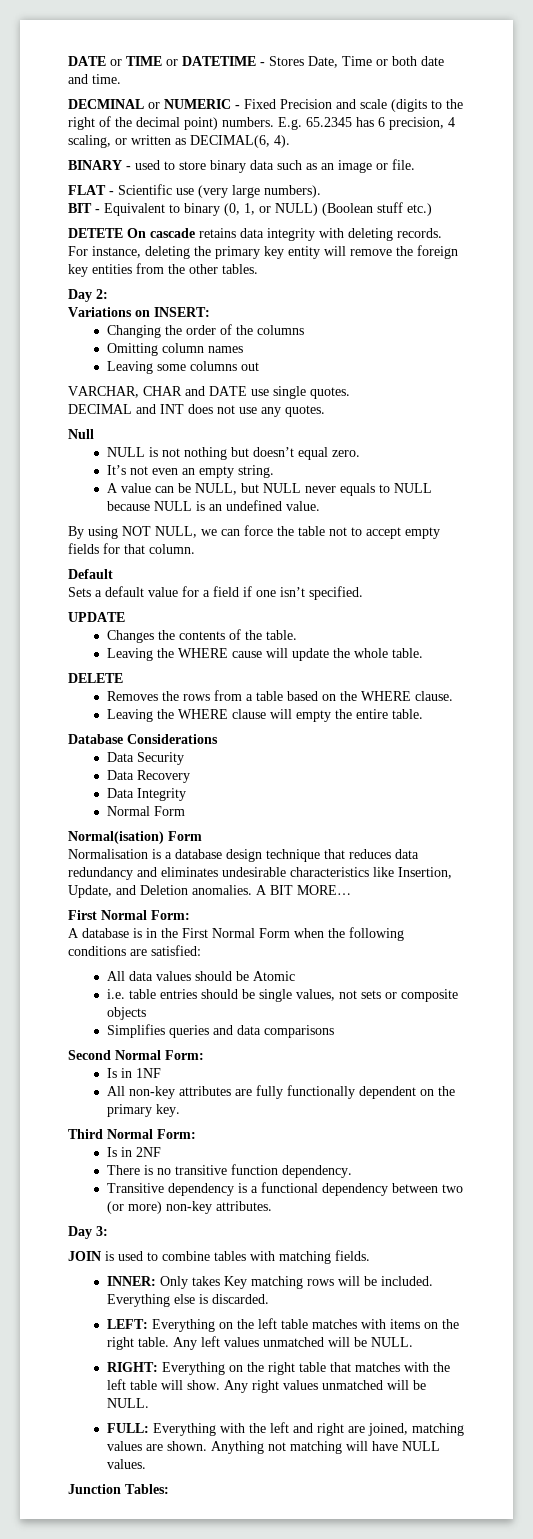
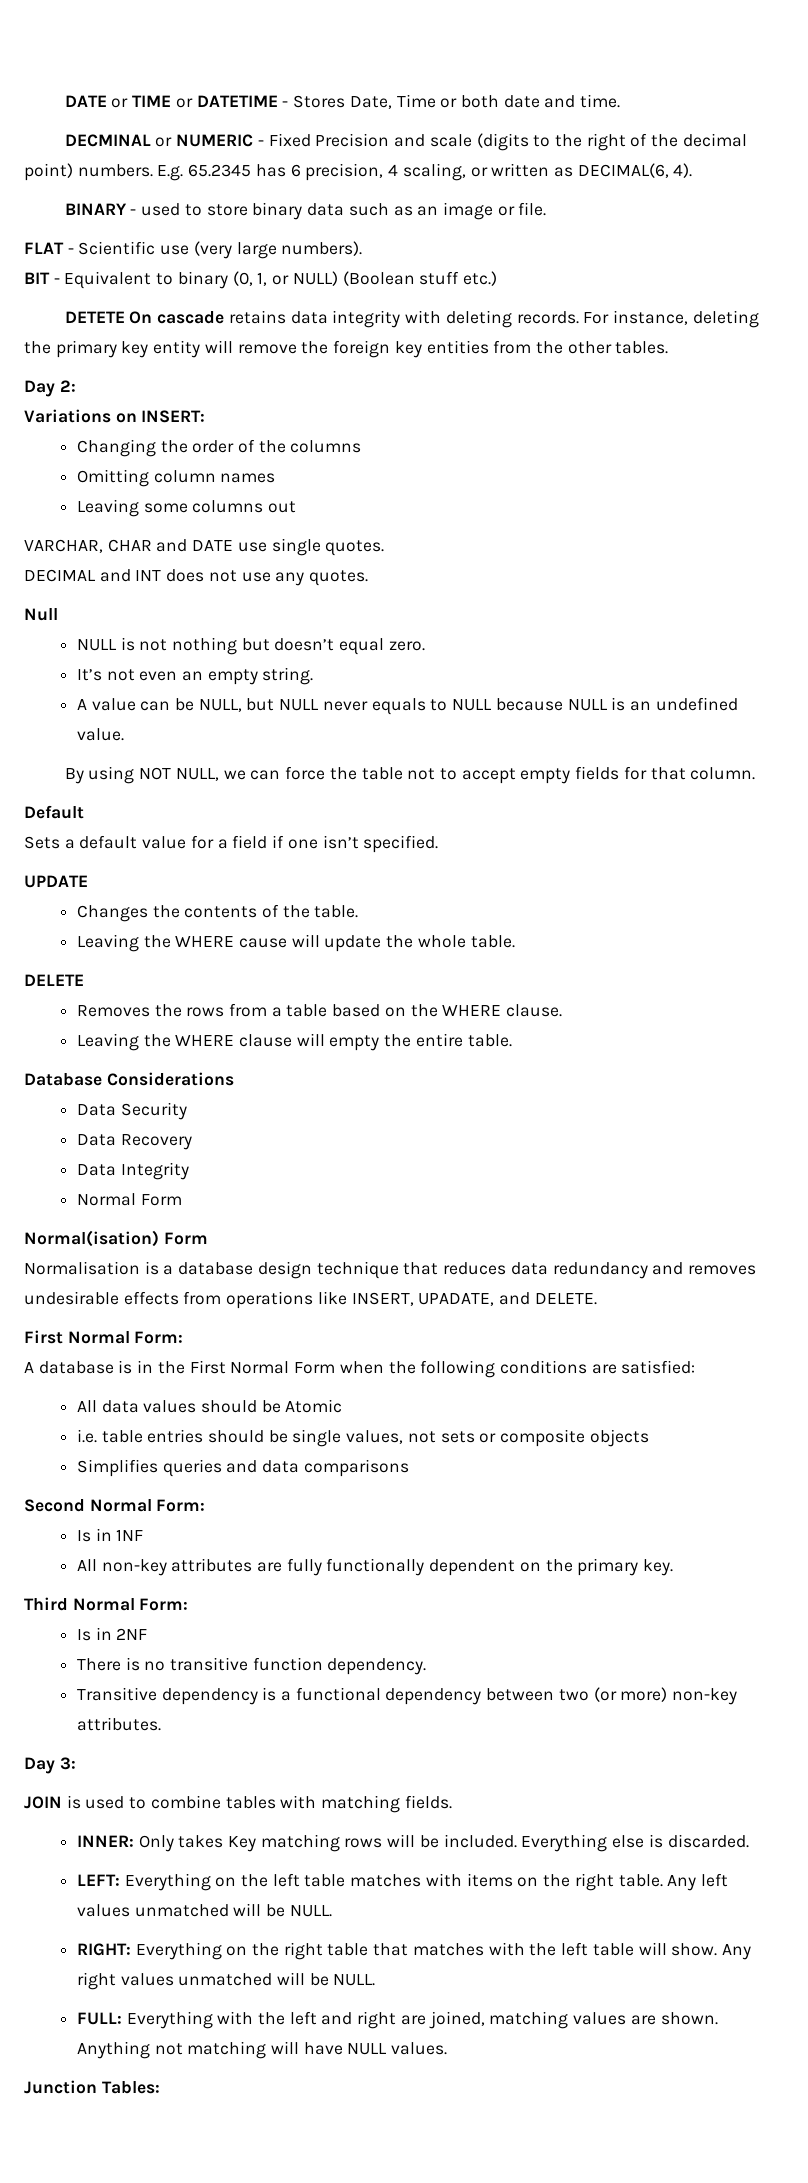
- Normalisation is a database design technique that reduces data redundancy and eliminates undesirable characteristics like Insertion, Update, and Deletion anomalies. A BIT MORE…
+ Normalisation is a database design technique that reduces data redundancy and removes undesirable effects from operations like INSERT, UPADATE, and DELETE.

